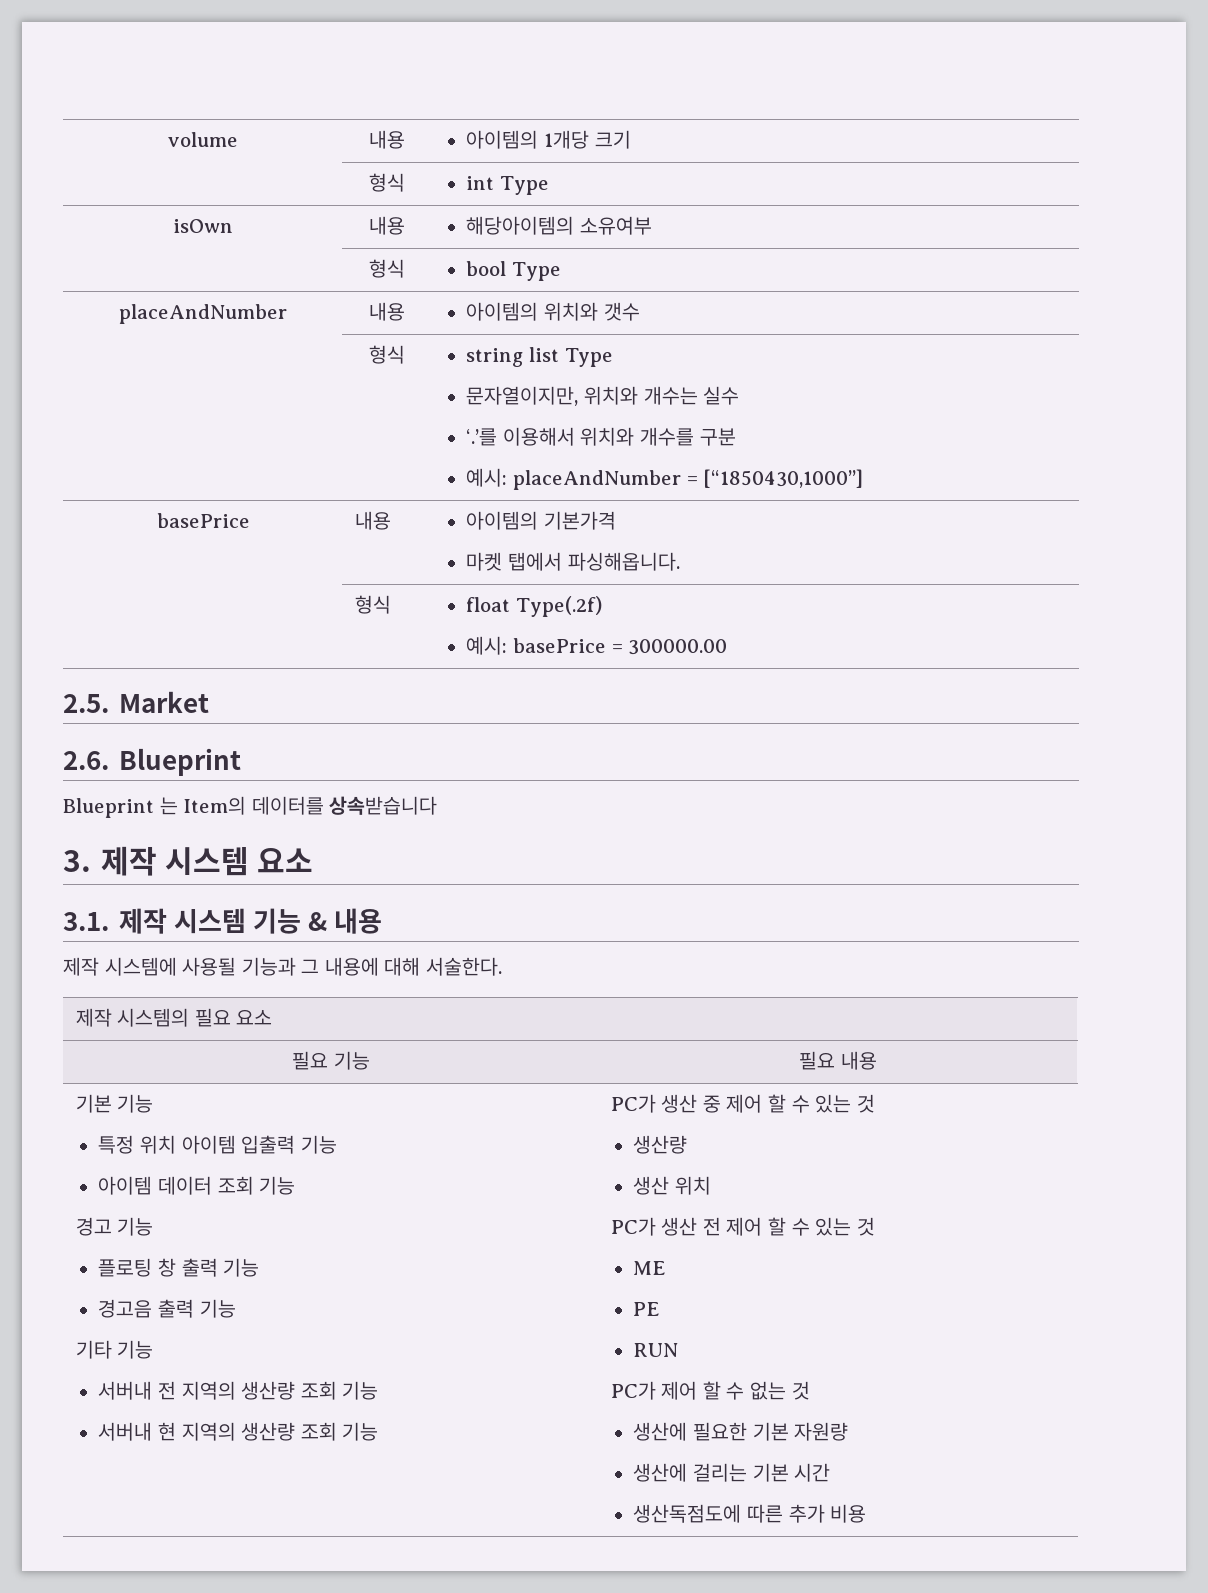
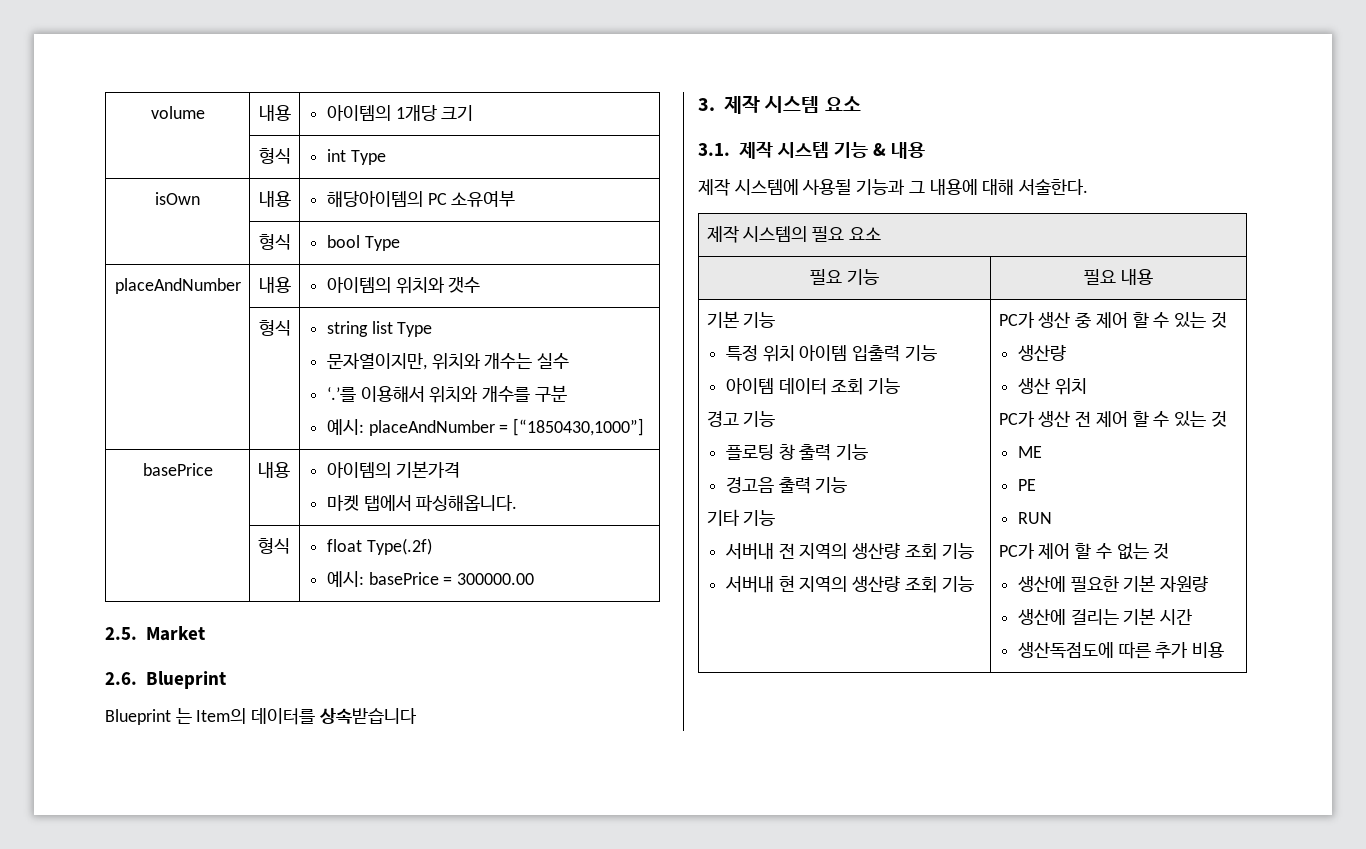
- isOwn | 내용 | 해당아이템의 소유여부
+ isOwn | 내용 | 해당아이템의 PC 소유여부

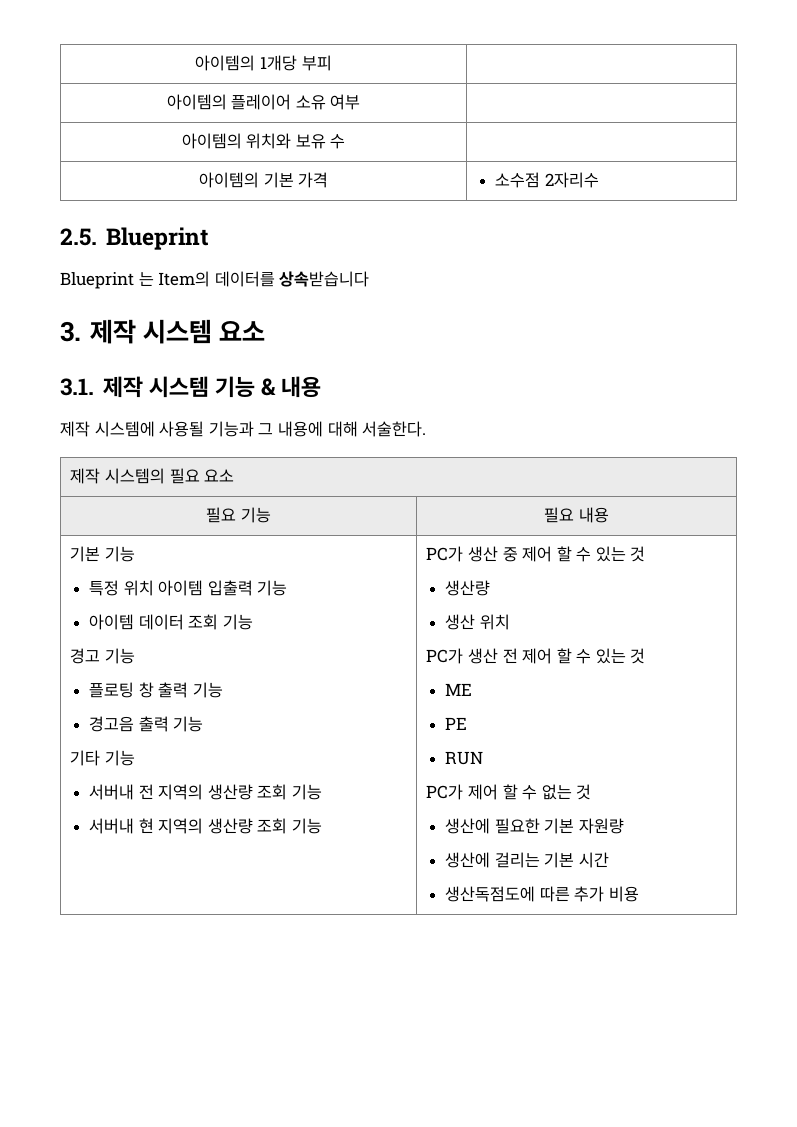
- volume | 내용 | 아이템의 1개당 크기
- | 형식 | int Type
- isOwn | 내용 | 해당아이템의 PC 소유여부
- | 형식 | bool Type
- placeAndNumber | 내용 | 아이템의 위치와 갯수
- | 형식 | string list Type
- 문자열이지만, 위치와 개수는 실수
- ‘.’를 이용해서 위치와 개수를 구분
- 예시: placeAndNumber = [“1850430,1000”]
- basePrice | 내용 | 아이템의 기본가격
- 마켓 탭에서 파싱해옵니다.
- | 형식 | float Type(.2f)
- 예시: basePrice = 300000.00
- 2.5. Market
- 2.6. Blueprint
+ 아이템의 1개당 부피 |
+ 아이템의 플레이어 소유 여부 |
+ 아이템의 위치와 보유 수 |
+ 아이템의 기본 가격 | 소수점 2자리수
+ 2.5. Blueprint

